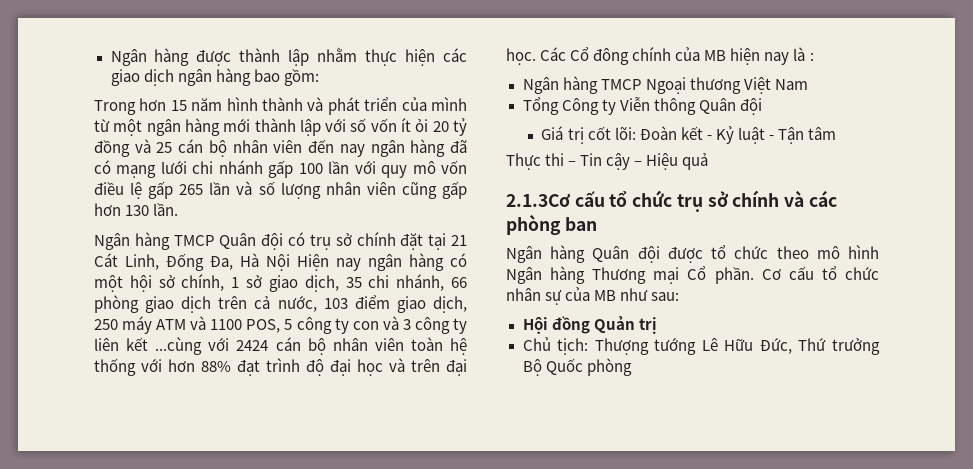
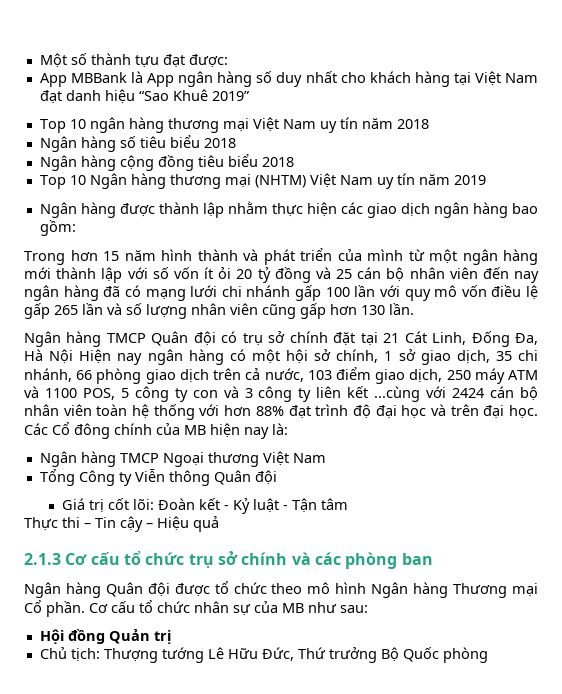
+ Một số thành tựu đạt được:
+ App MBBank là App ngân hàng số duy nhất cho khách hàng tại Việt Nam đạt danh hiệu “Sao Khuê 2019”
+ Top 10 ngân hàng thương mại Việt Nam uy tín năm 2018
+ Ngân hàng số tiêu biểu 2018
+ Ngân hàng cộng đồng tiêu biểu 2018
+ Top 10 Ngân hàng thương mại (NHTM) Việt Nam uy tín năm 2019
- Các Cổ đông chính của MB hiện nay là :
+ Các Cổ đông chính của MB hiện nay là:
- 2.1.3Cơ cấu tổ chức trụ sở chính và các phòng ban
+ 2.1.3 Cơ cấu tổ chức trụ sở chính và các phòng ban

